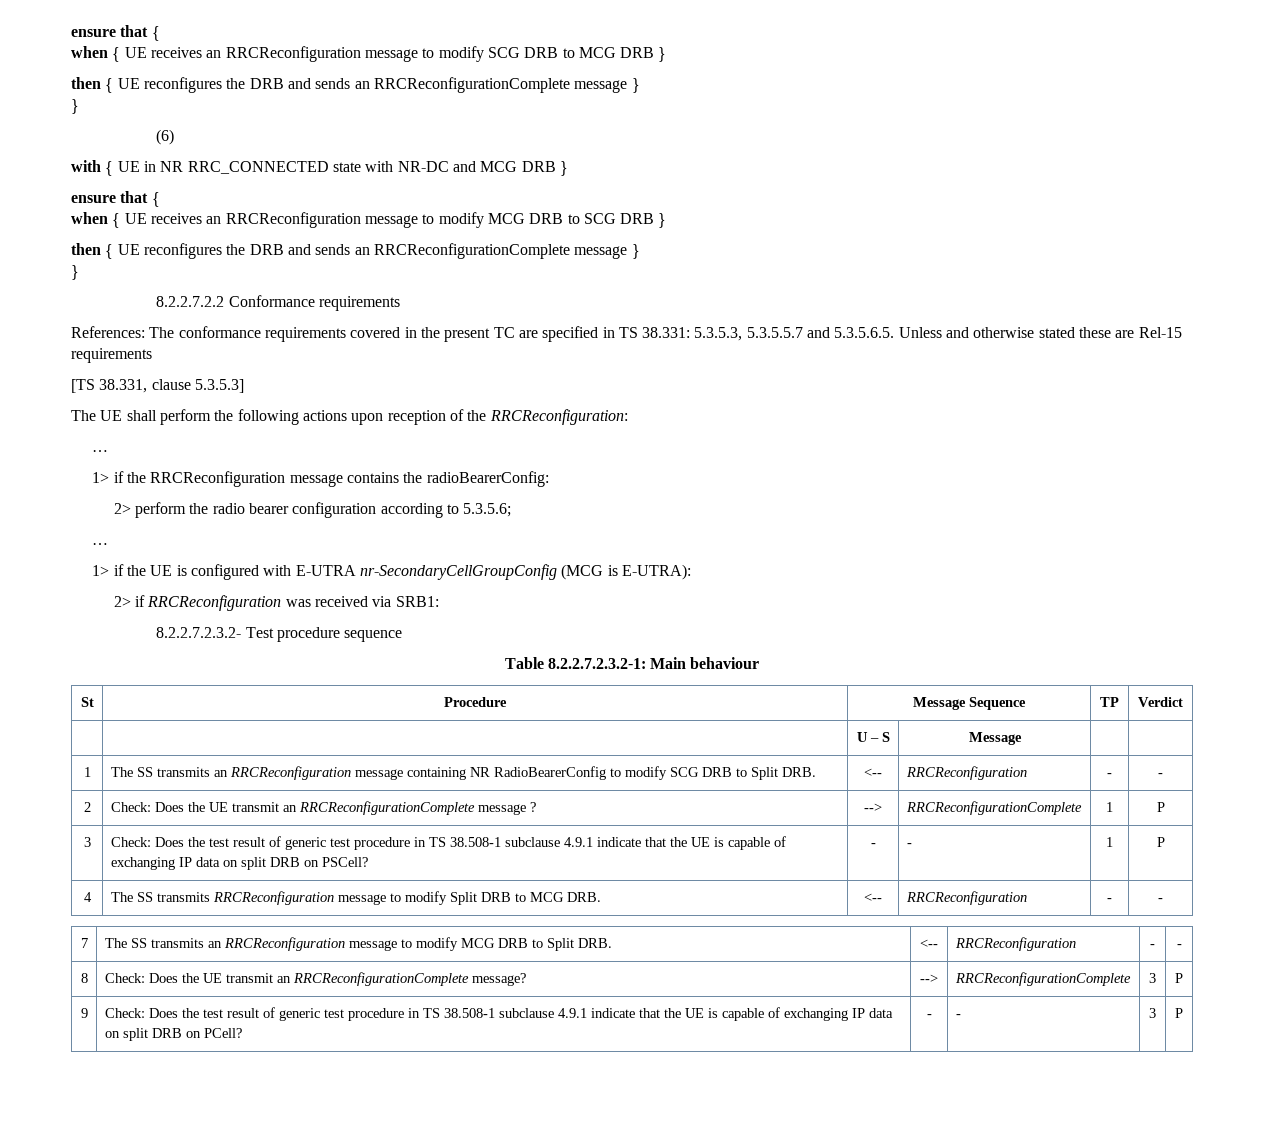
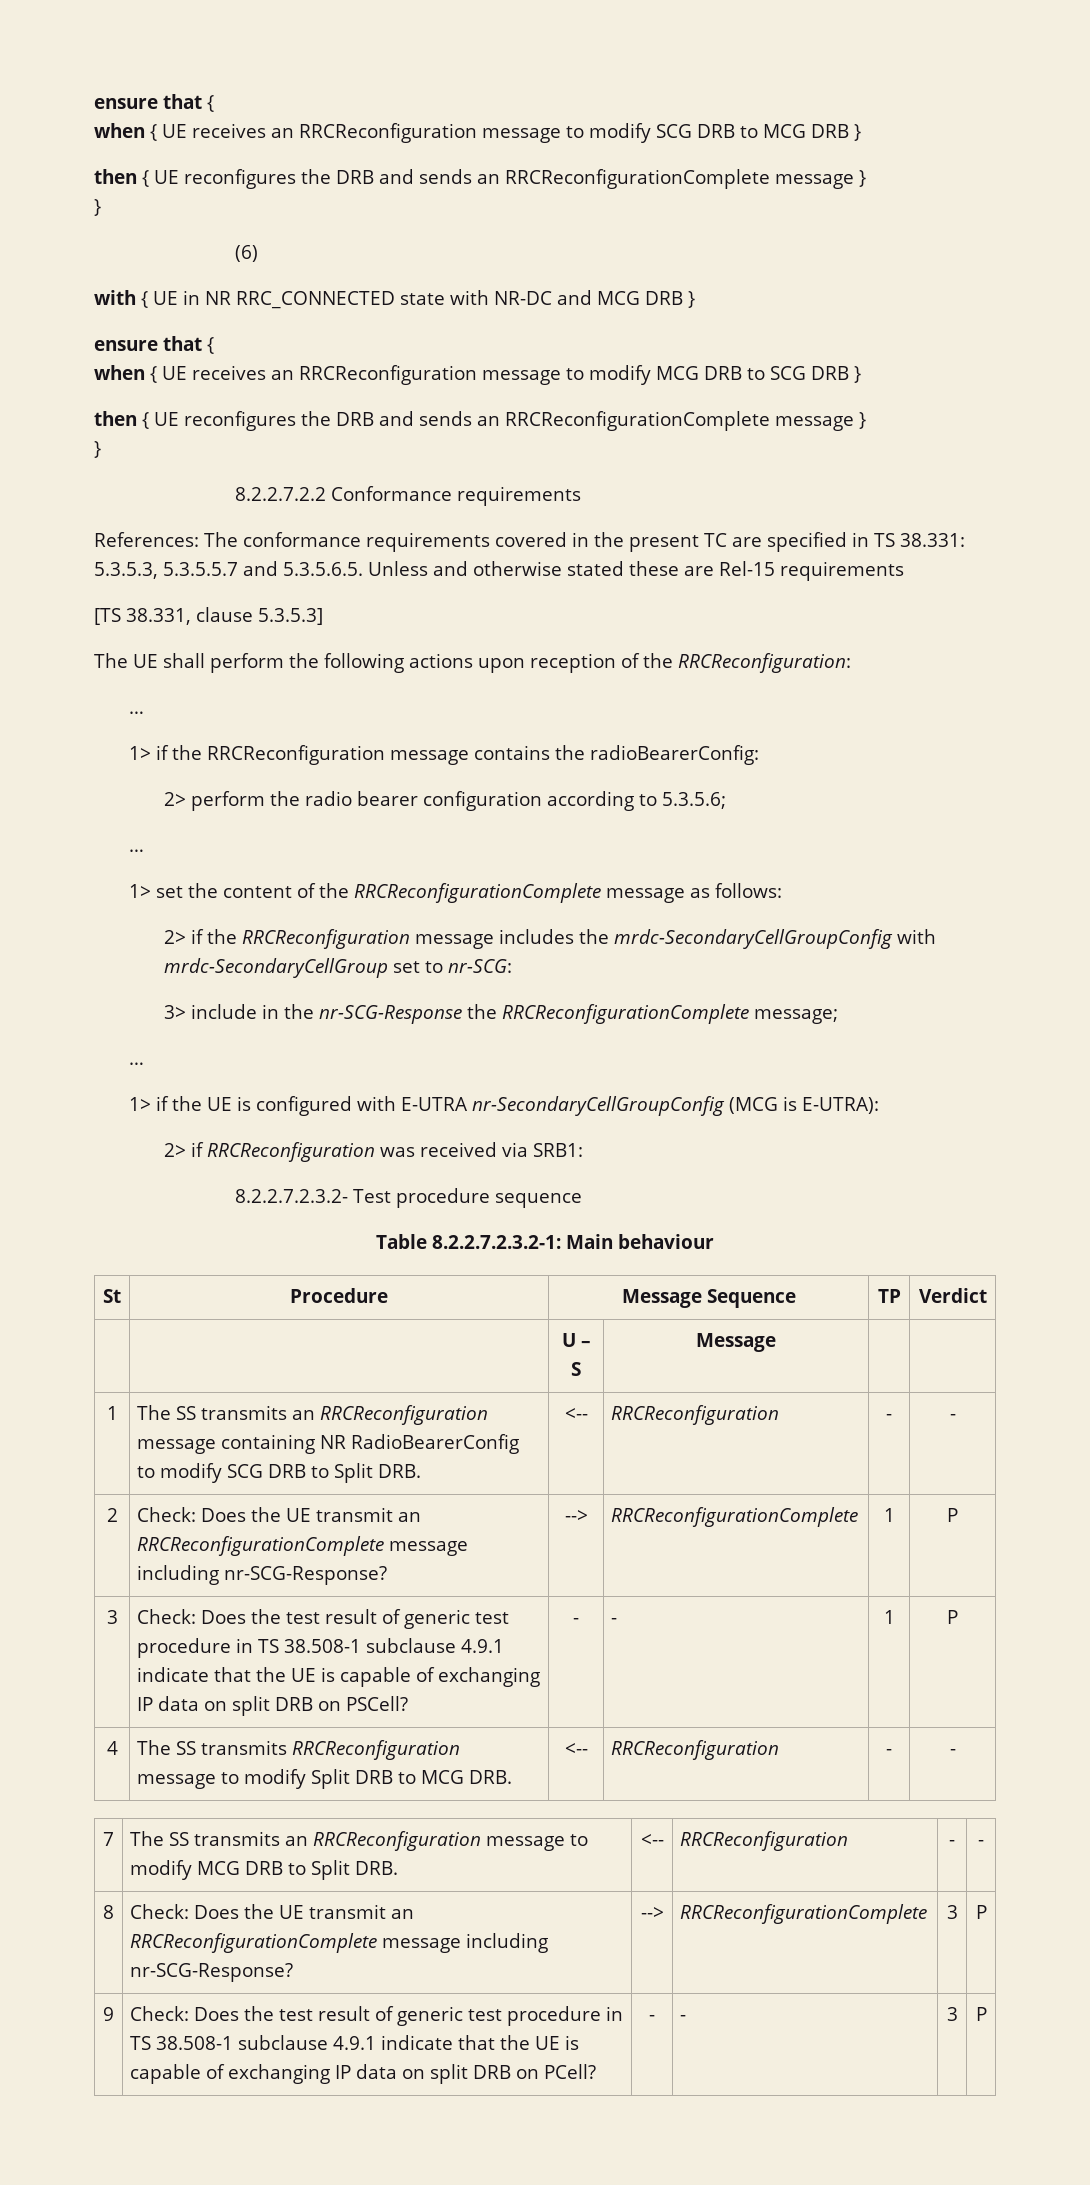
+ 1> set the content of the RRCReconfigurationComplete message as follows:
+ 2> if the RRCReconfiguration message includes the mrdc-SecondaryCellGroupConfig with mrdc-SecondaryCellGroup set to nr-SCG:
+ 3> include in the nr-SCG-Response the RRCReconfigurationComplete message;
+ …
- 2 | Check: Does the UE transmit an RRCReconfigurationComplete message ? | --> | RRCReconfigurationComplete | 1 | P
+ 2 | Check: Does the UE transmit an RRCReconfigurationComplete message including nr-SCG-Response? | --> | RRCReconfigurationComplete | 1 | P
- 8 | Check: Does the UE transmit an RRCReconfigurationComplete message? | --> | RRCReconfigurationComplete | 3 | P
+ 8 | Check: Does the UE transmit an RRCReconfigurationComplete message including nr-SCG-Response? | --> | RRCReconfigurationComplete | 3 | P

